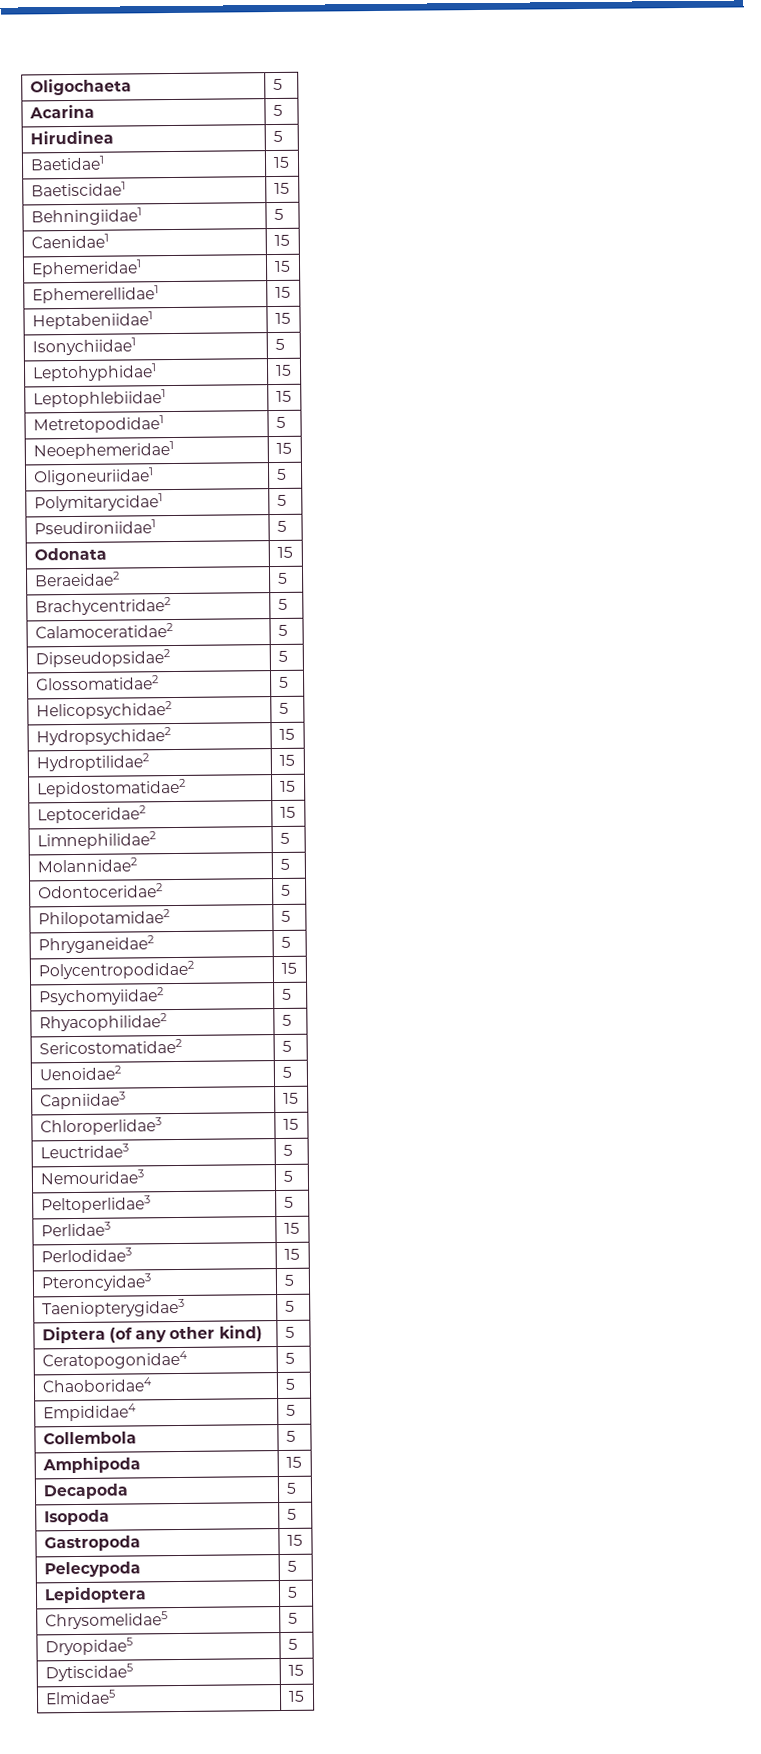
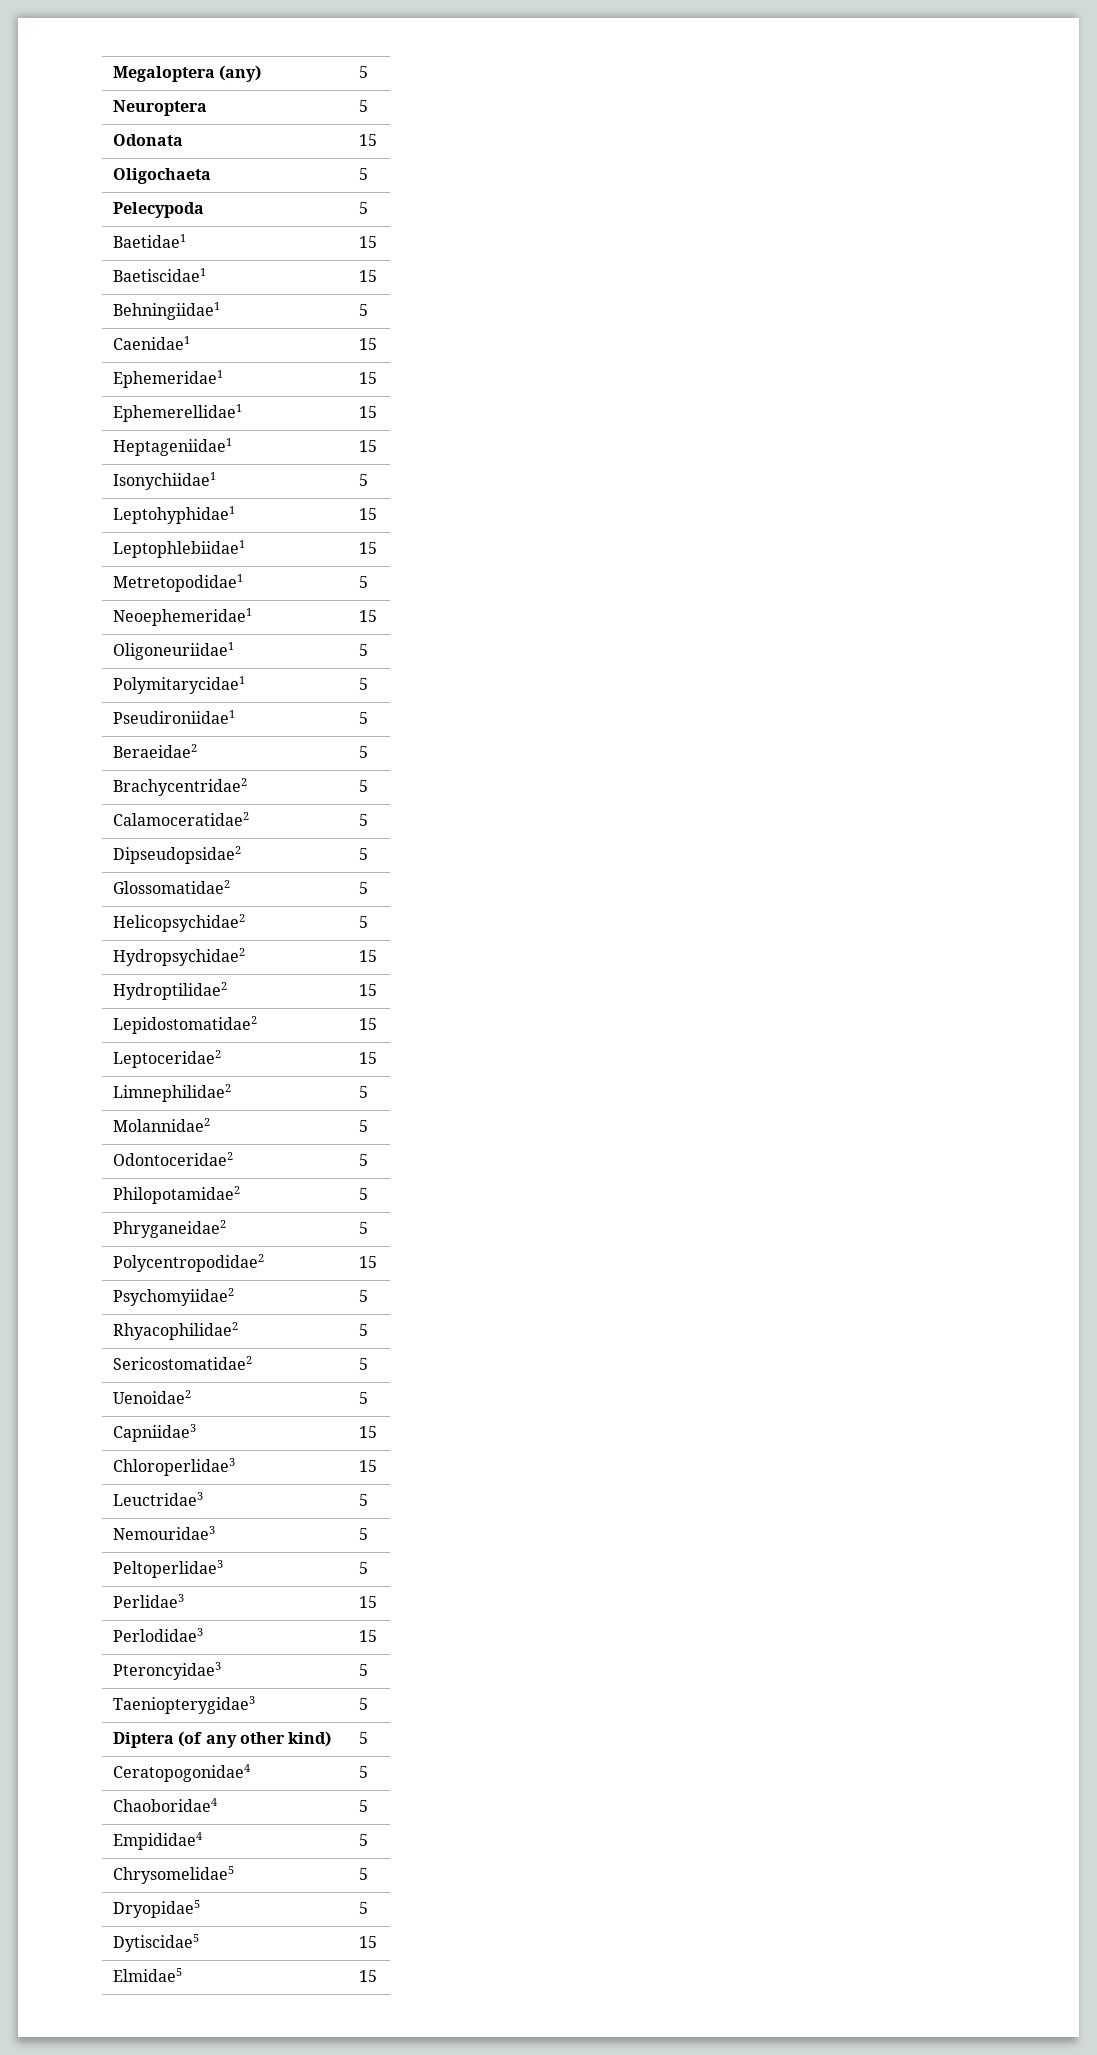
+ Megaloptera (any) | 5
+ Neuroptera | 5
+ Odonata | 15
- Acarina | 5
- Hirudinea | 5
+ Pelecypoda | 5
- Heptabeniidae1 | 15
+ Heptageniidae1 | 15
- Odonata | 15
- Collembola | 5
- Amphipoda | 15
- Decapoda | 5
- Isopoda | 5
- Gastropoda | 15
- Pelecypoda | 5
- Lepidoptera | 5

